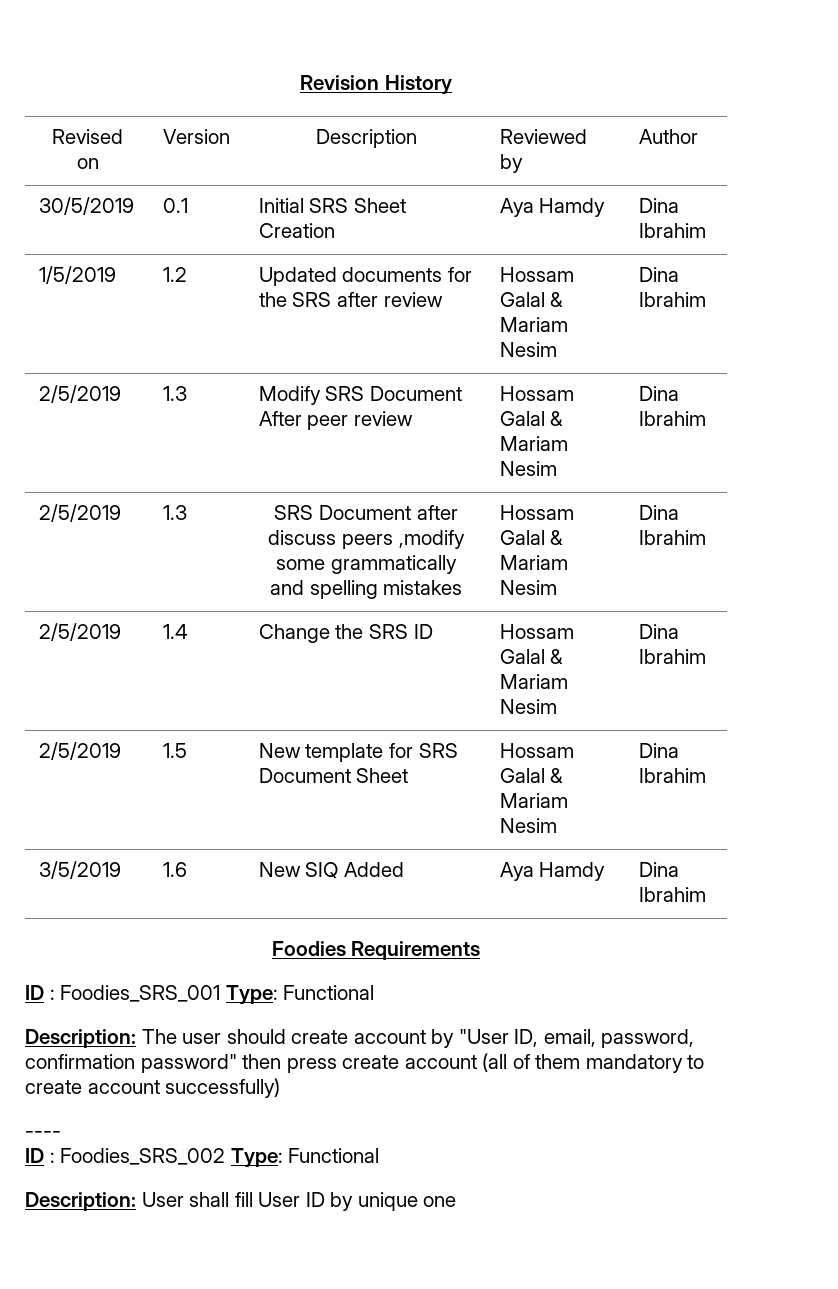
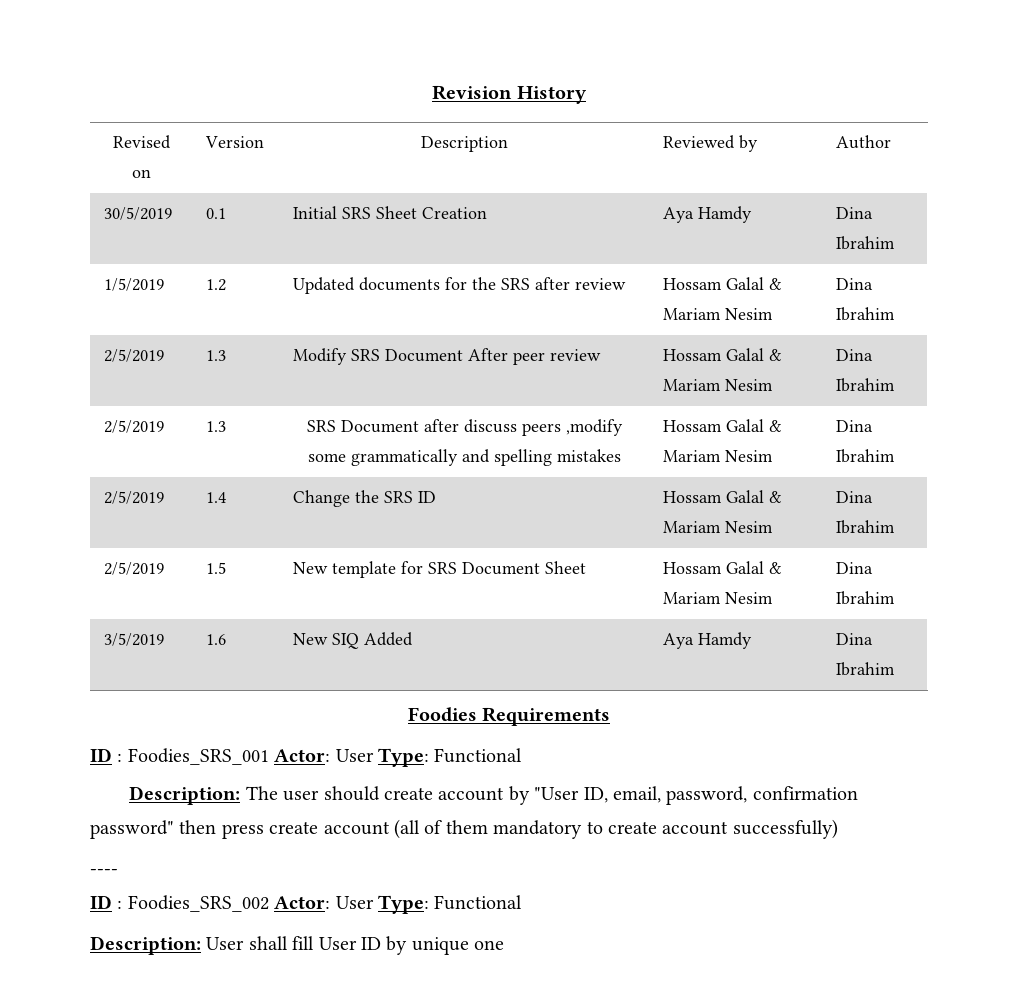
- ID : Foodies_SRS_001 Type: Functional
+ ID : Foodies_SRS_001 Actor: User Type: Functional
- ID : Foodies_SRS_002 Type: Functional
+ ID : Foodies_SRS_002 Actor: User Type: Functional

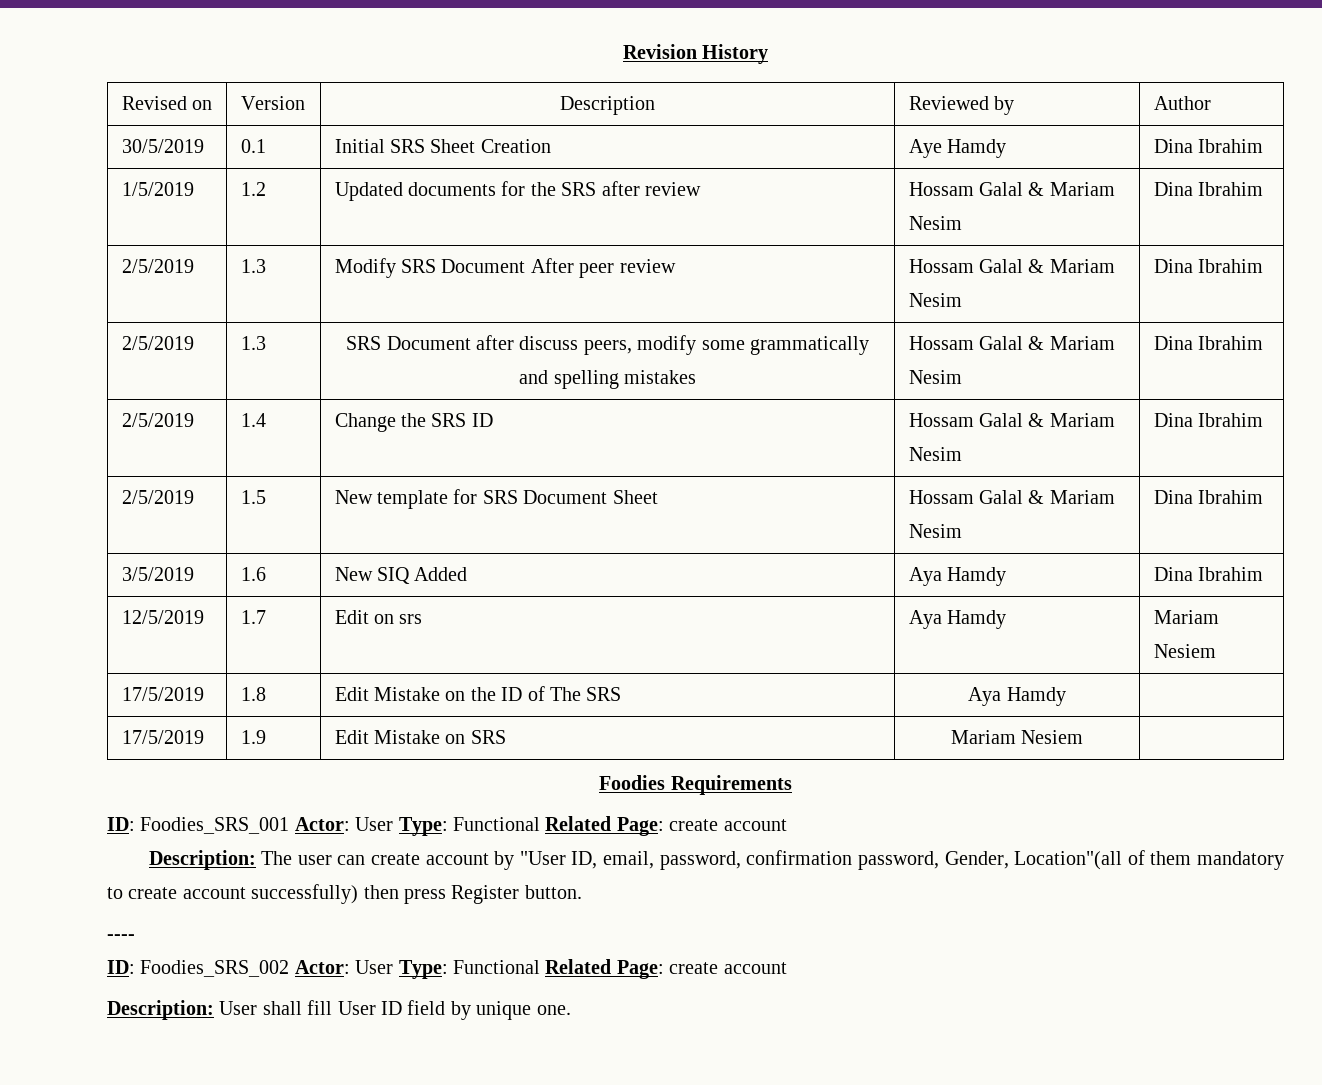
- 30/5/2019 | 0.1 | Initial SRS Sheet Creation | Aya Hamdy | Dina Ibrahim
+ 30/5/2019 | 0.1 | Initial SRS Sheet Creation | Aye Hamdy | Dina Ibrahim
- 2/5/2019 | 1.3 | SRS Document after discuss peers ,modify some grammatically and spelling mistakes | Hossam Galal & Mariam Nesim | Dina Ibrahim
+ 2/5/2019 | 1.3 | SRS Document after discuss peers, modify some grammatically and spelling mistakes | Hossam Galal & Mariam Nesim | Dina Ibrahim
+ 12/5/2019 | 1.7 | Edit on srs | Aya Hamdy | Mariam Nesiem
+ 17/5/2019 | 1.8 | Edit Mistake on the ID of The SRS | Aya Hamdy |
+ 17/5/2019 | 1.9 | Edit Mistake on SRS | Mariam Nesiem |
- ID : Foodies_SRS_001 Actor: User Type: Functional
+ ID: Foodies_SRS_001 Actor: User Type: Functional Related Page: create account
- Description: The user should create account by "User ID, email, password, confirmation password" then press create account (all of them mandatory to create account successfully)
+ Description: The user can create account by "User ID, email, password, confirmation password, Gender, Location"(all of them mandatory to create account successfully) then press Register button.
- ID : Foodies_SRS_002 Actor: User Type: Functional
+ ID: Foodies_SRS_002 Actor: User Type: Functional Related Page: create account
- Description: User shall fill User ID by unique one
+ Description: User shall fill User ID field by unique one.

